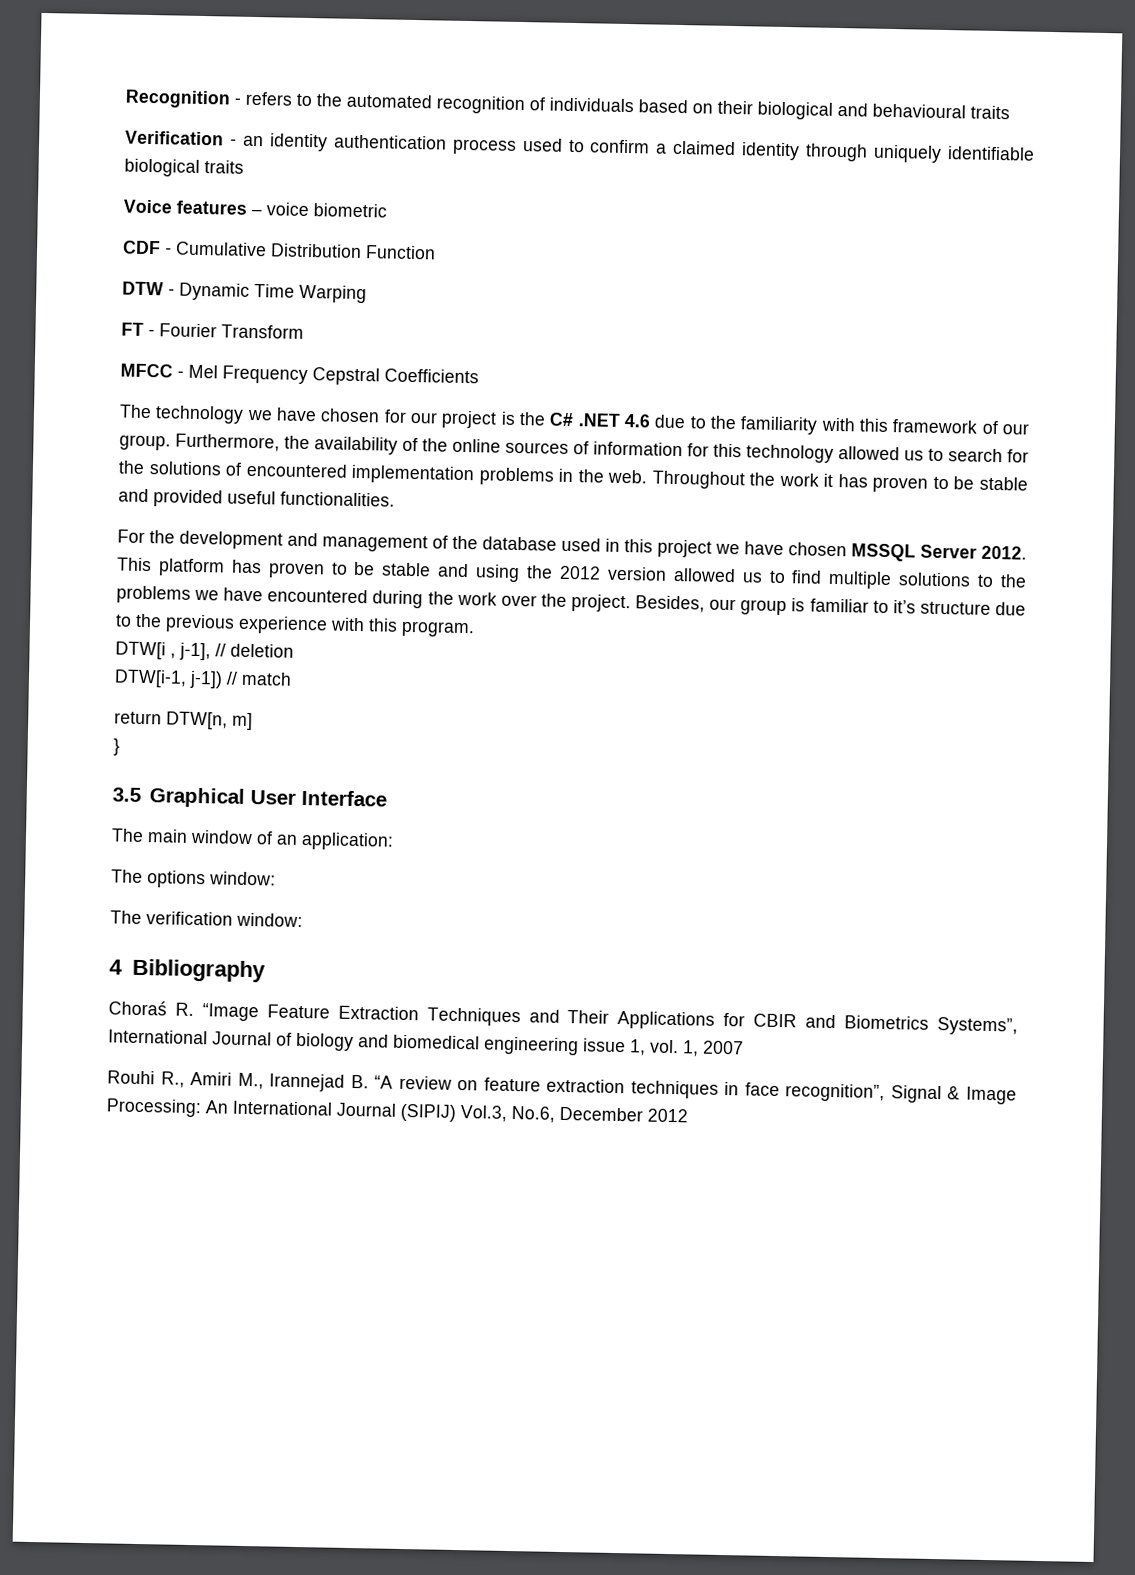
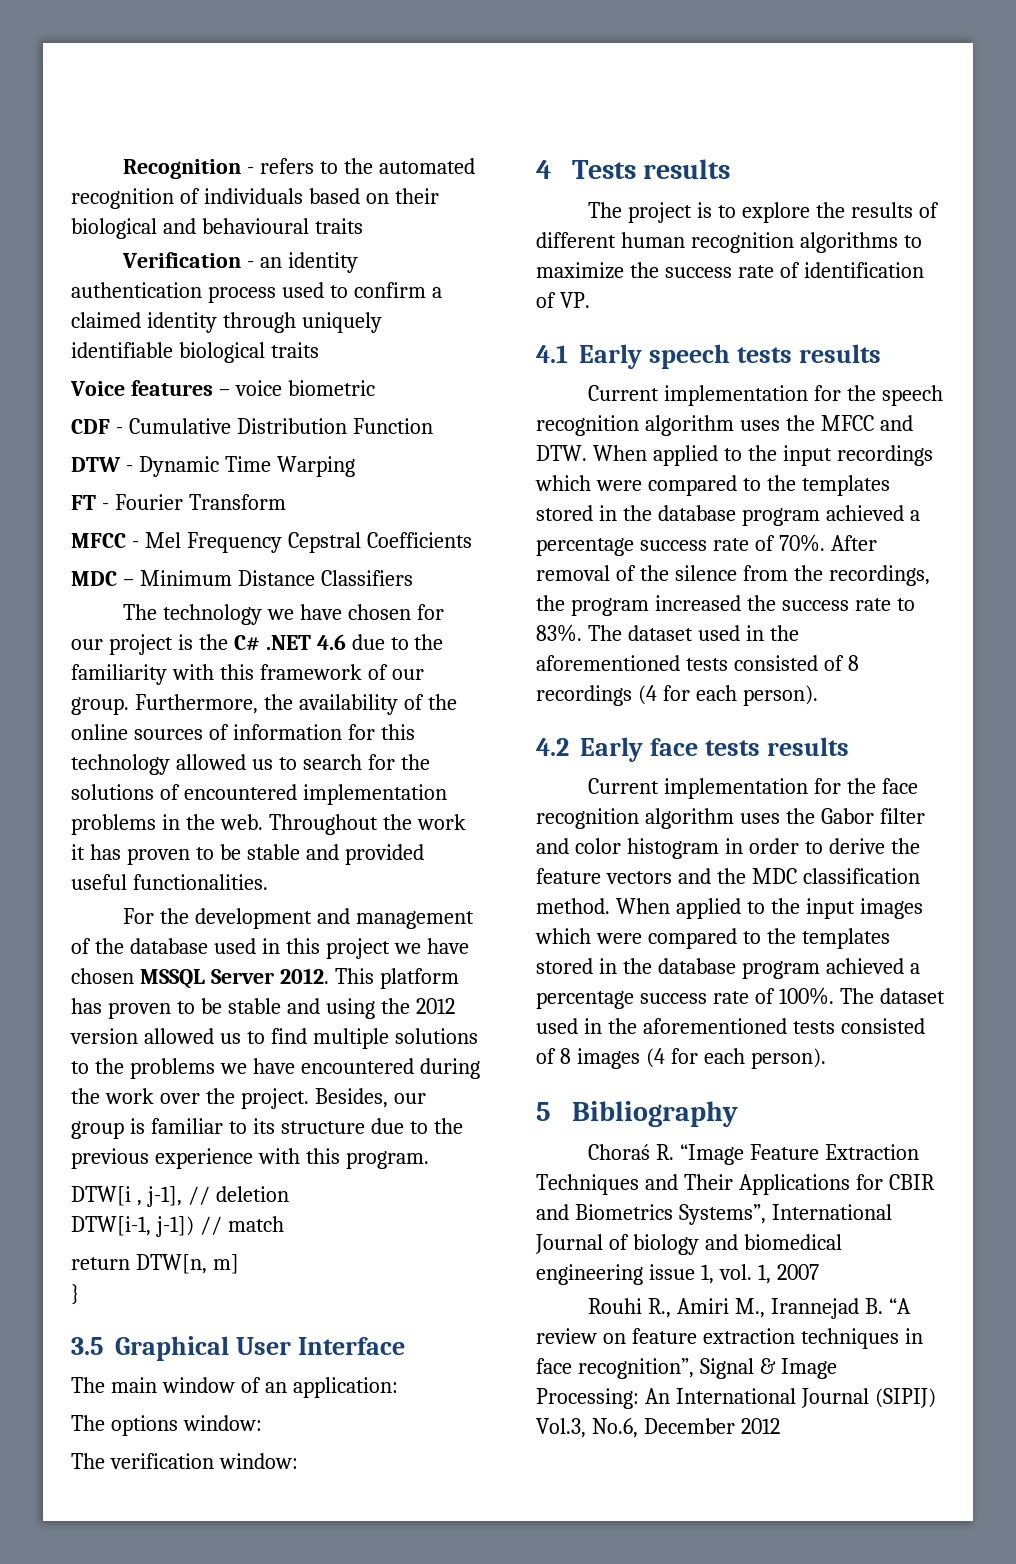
+ MDC – Minimum Distance Classifiers
- Besides, our group is familiar to it’s structure due to the previous experience with this program.
+ Besides, our group is familiar to its structure due to the previous experience with this program.
- 4 Bibliography
+ 4 Tests results
+ The project is to explore the results of different human recognition algorithms to maximize the success rate of identification of VP.
+ 4.1 Early speech tests results
+ Current implementation for the speech recognition algorithm uses the MFCC and DTW. When applied to the input recordings which were compared to the templates stored in the database program achieved a percentage success rate of 70%. After removal of the silence from the recordings, the program increased the success rate to 83%. The dataset used in the aforementioned tests consisted of 8 recordings (4 for each person).
+ 4.2 Early face tests results
+ Current implementation for the face recognition algorithm uses the Gabor filter and color histogram in order to derive the feature vectors and the MDC classification method. When applied to the input images which were compared to the templates stored in the database program achieved a percentage success rate of 100%. The dataset used in the aforementioned tests consisted of 8 images (4 for each person).
+ 5 Bibliography

